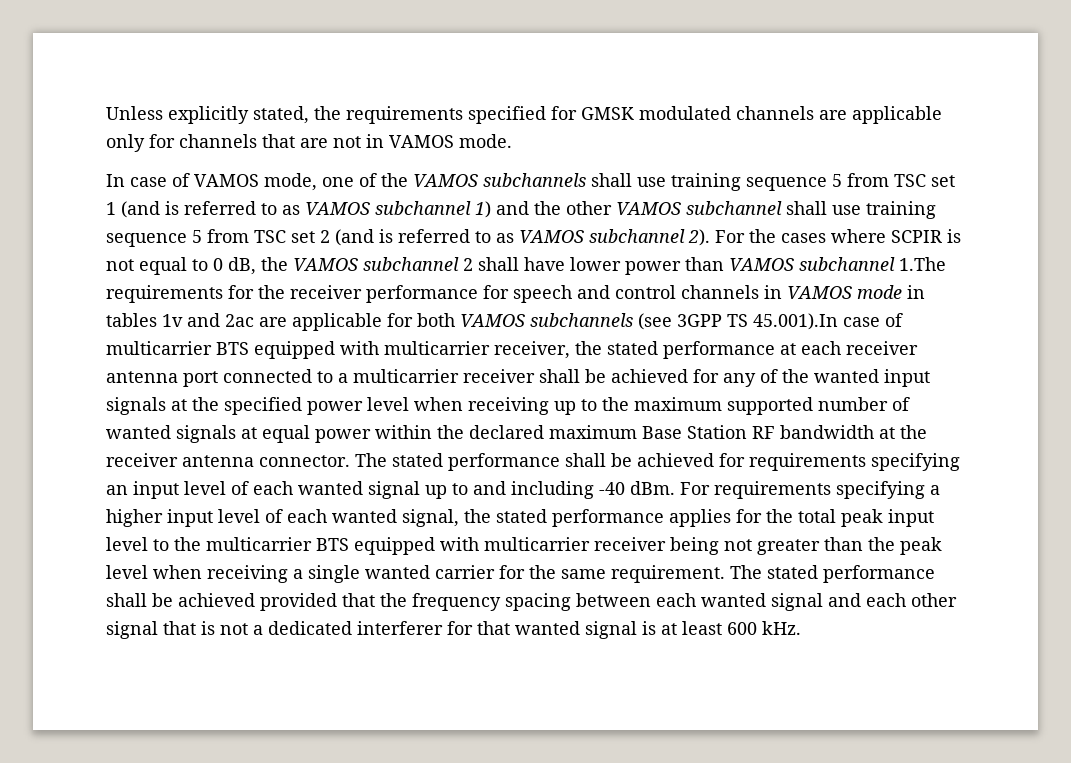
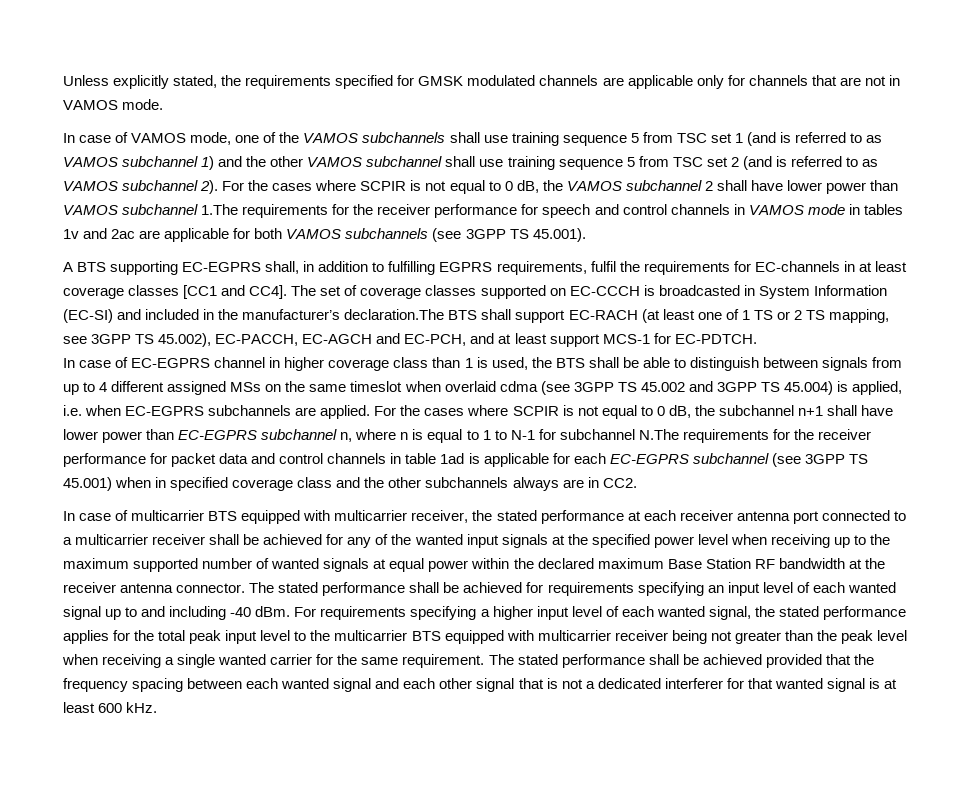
- For the cases where SCPIR is not equal to 0 dB, the VAMOS subchannel 2 shall have lower power than VAMOS subchannel 1.The requirements for the receiver performance for speech and control channels in VAMOS mode in tables 1v and 2ac are applicable for both VAMOS subchannels (see 3GPP TS 45.001).In case of multicarrier BTS equipped with multicarrier receiver, the stated performance at each receiver antenna port connected to a multicarrier receiver shall be achieved for any of the wanted input signals at the specified power level when receiving up to the maximum supported number of wanted signals at equal power within the declared maximum Base Station RF bandwidth at the receiver antenna connector.
+ For the cases where SCPIR is not equal to 0 dB, the VAMOS subchannel 2 shall have lower power than VAMOS subchannel 1.The requirements for the receiver performance for speech and control channels in VAMOS mode in tables 1v and 2ac are applicable for both VAMOS subchannels (see 3GPP TS 45.001).
+ A BTS supporting EC-EGPRS shall, in addition to fulfilling EGPRS requirements, fulfil the requirements for EC-channels in at least coverage classes [CC1 and CC4]. The set of coverage classes supported on EC-CCCH is broadcasted in System Information (EC-SI) and included in the manufacturer’s declaration.The BTS shall support EC-RACH (at least one of 1 TS or 2 TS mapping, see 3GPP TS 45.002), EC-PACCH, EC-AGCH and EC-PCH, and at least support MCS-1 for EC-PDTCH.
+ In case of EC-EGPRS channel in higher coverage class than 1 is used, the BTS shall be able to distinguish between signals from up to 4 different assigned MSs on the same timeslot when overlaid cdma (see 3GPP TS 45.002 and 3GPP TS 45.004) is applied, i.e. when EC-EGPRS subchannels are applied. For the cases where SCPIR is not equal to 0 dB, the subchannel n+1 shall have lower power than EC-EGPRS subchannel n, where n is equal to 1 to N-1 for subchannel N.The requirements for the receiver performance for packet data and control channels in table 1ad is applicable for each EC-EGPRS subchannel (see 3GPP TS 45.001) when in specified coverage class and the other subchannels always are in CC2.
+ In case of multicarrier BTS equipped with multicarrier receiver, the stated performance at each receiver antenna port connected to a multicarrier receiver shall be achieved for any of the wanted input signals at the specified power level when receiving up to the maximum supported number of wanted signals at equal power within the declared maximum Base Station RF bandwidth at the receiver antenna connector.

